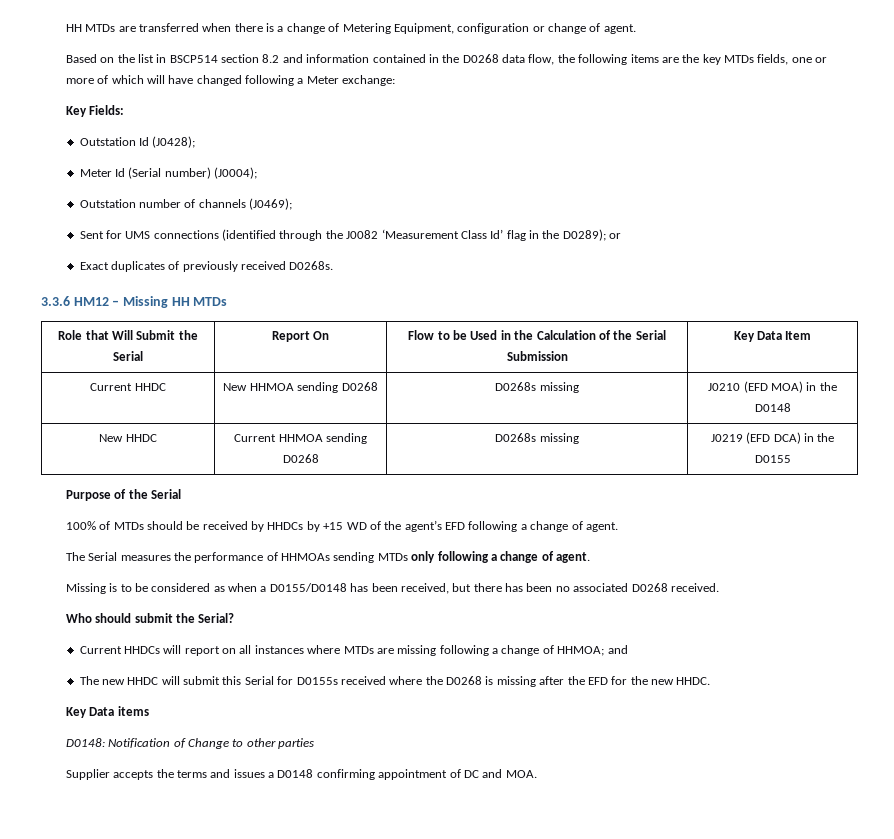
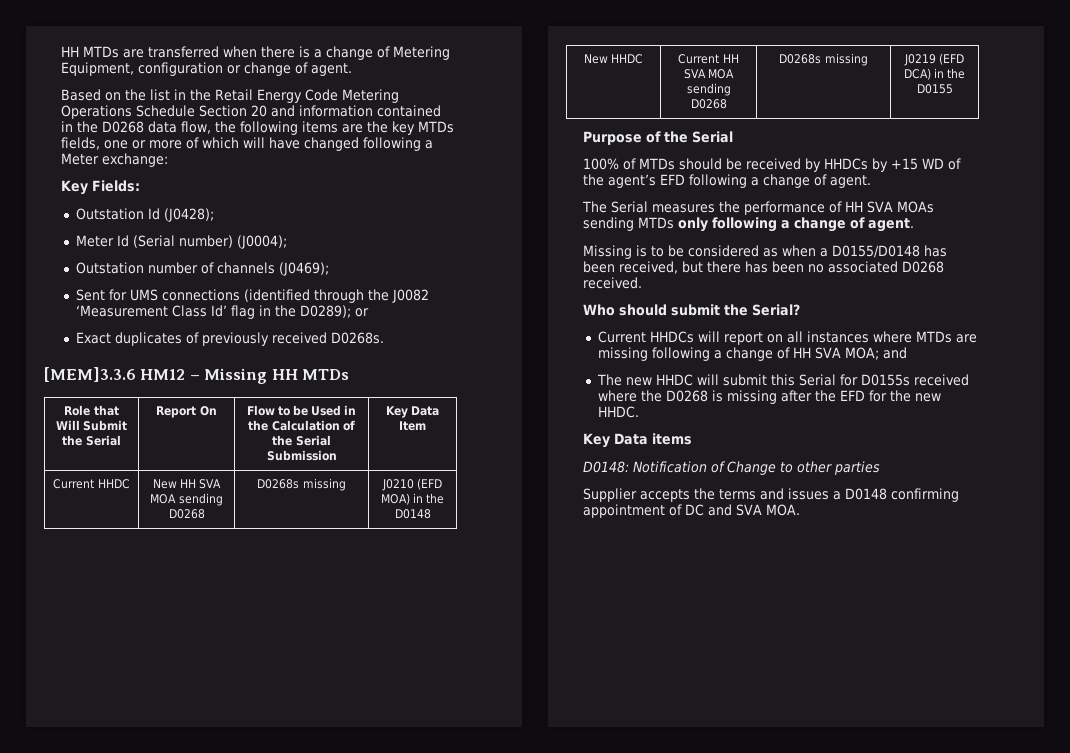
- Based on the list in BSCP514 section 8.2 and information contained in the D0268 data flow, the following items are the key MTDs fields, one or more of which will have changed following a Meter exchange:
+ Based on the list in the Retail Energy Code Metering Operations Schedule Section 20 and information contained in the D0268 data flow, the following items are the key MTDs fields, one or more of which will have changed following a Meter exchange:
- 3.3.6 HM12 – Missing HH MTDs
+ [MEM]3.3.6 HM12 – Missing HH MTDs
- Current HHDC | New HHMOA sending D0268 | D0268s missing | J0210 (EFD MOA) in the D0148
+ Current HHDC | New HH SVA MOA sending D0268 | D0268s missing | J0210 (EFD MOA) in the D0148
- New HHDC | Current HHMOA sending D0268 | D0268s missing | J0219 (EFD DCA) in the D0155
+ New HHDC | Current HH SVA MOA sending D0268 | D0268s missing | J0219 (EFD DCA) in the D0155
- The Serial measures the performance of HHMOAs sending MTDs only following a change of agent.
+ The Serial measures the performance of HH SVA MOAs sending MTDs only following a change of agent.
- Current HHDCs will report on all instances where MTDs are missing following a change of HHMOA; and
+ Current HHDCs will report on all instances where MTDs are missing following a change of HH SVA MOA; and
- Supplier accepts the terms and issues a D0148 confirming appointment of DC and MOA.
+ Supplier accepts the terms and issues a D0148 confirming appointment of DC and SVA MOA.

